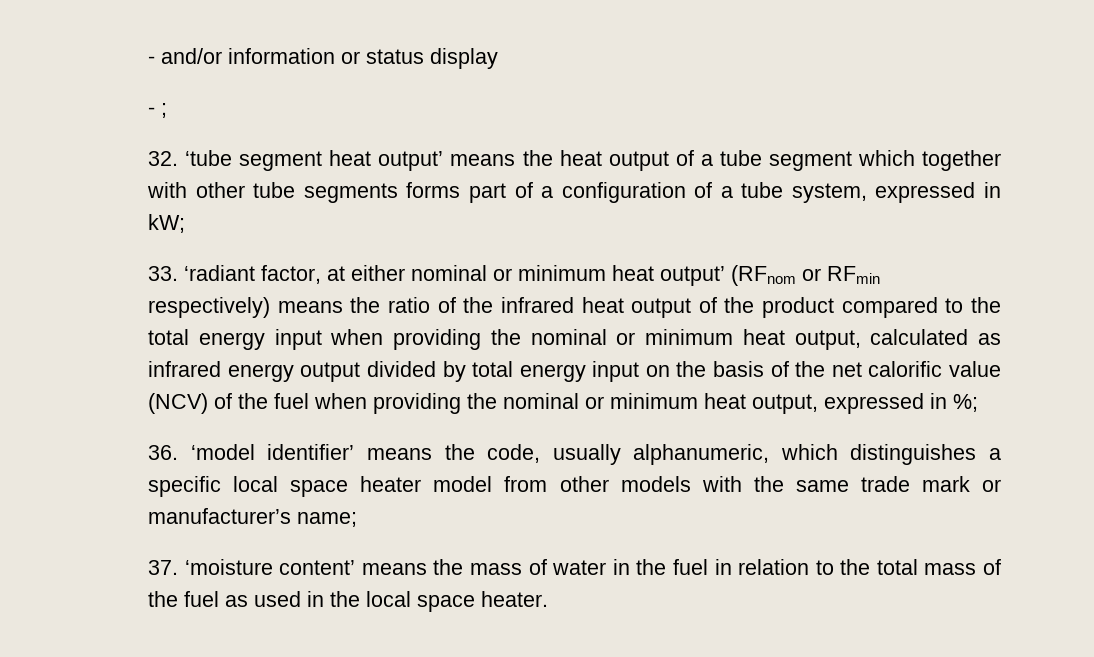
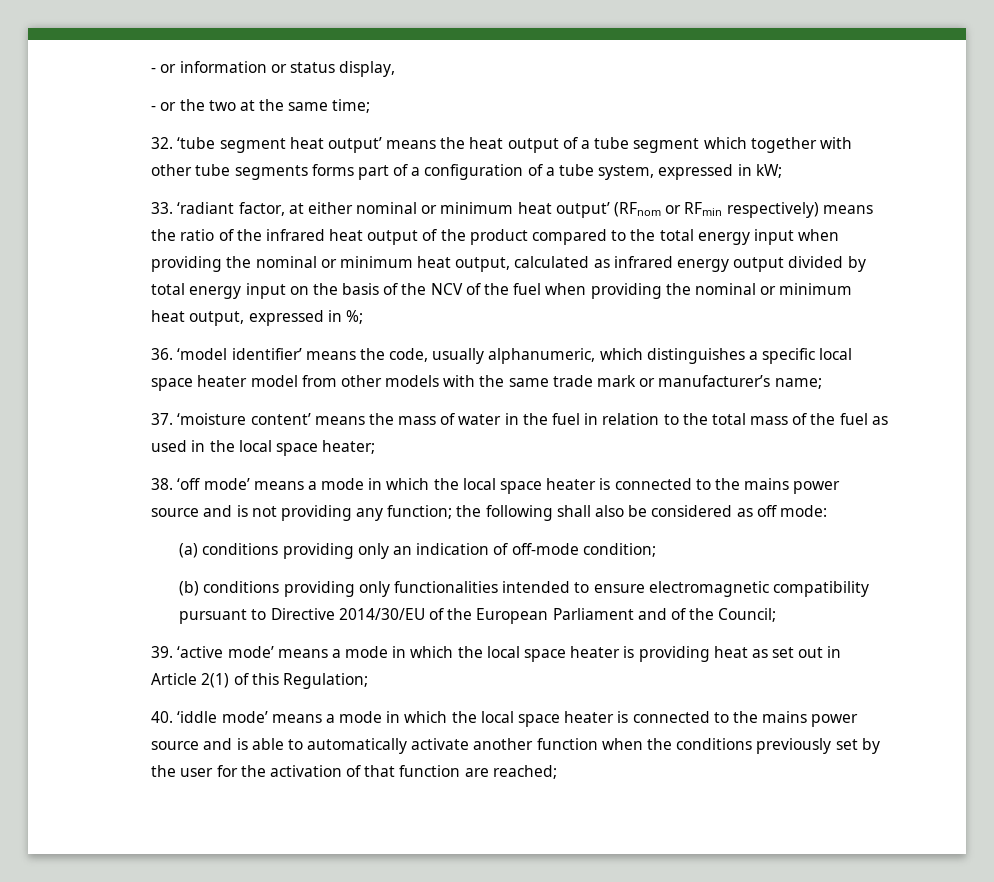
- - and/or information or status display
- - ;
+ - or information or status display,
+ - or the two at the same time;
- 33. ‘radiant factor, at either nominal or minimum heat output’ (RFnom or RFmin respectively) means the ratio of the infrared heat output of the product compared to the total energy input when providing the nominal or minimum heat output, calculated as infrared energy output divided by total energy input on the basis of the net calorific value (NCV) of the fuel when providing the nominal or minimum heat output, expressed in %;
+ 33. ‘radiant factor, at either nominal or minimum heat output’ (RFnom or RFmin respectively) means the ratio of the infrared heat output of the product compared to the total energy input when providing the nominal or minimum heat output, calculated as infrared energy output divided by total energy input on the basis of the NCV of the fuel when providing the nominal or minimum heat output, expressed in %;
- 37. ‘moisture content’ means the mass of water in the fuel in relation to the total mass of the fuel as used in the local space heater.
+ 37. ‘moisture content’ means the mass of water in the fuel in relation to the total mass of the fuel as used in the local space heater;
+ 38. ‘off mode’ means a mode in which the local space heater is connected to the mains power source and is not providing any function; the following shall also be considered as off mode:
+ (a) conditions providing only an indication of off-mode condition;
+ (b) conditions providing only functionalities intended to ensure electromagnetic compatibility pursuant to Directive 2014/30/EU of the European Parliament and of the Council;
+ 39. ‘active mode’ means a mode in which the local space heater is providing heat as set out in Article 2(1) of this Regulation;
+ 40. ‘iddle mode’ means a mode in which the local space heater is connected to the mains power source and is able to automatically activate another function when the conditions previously set by the user for the activation of that function are reached;

